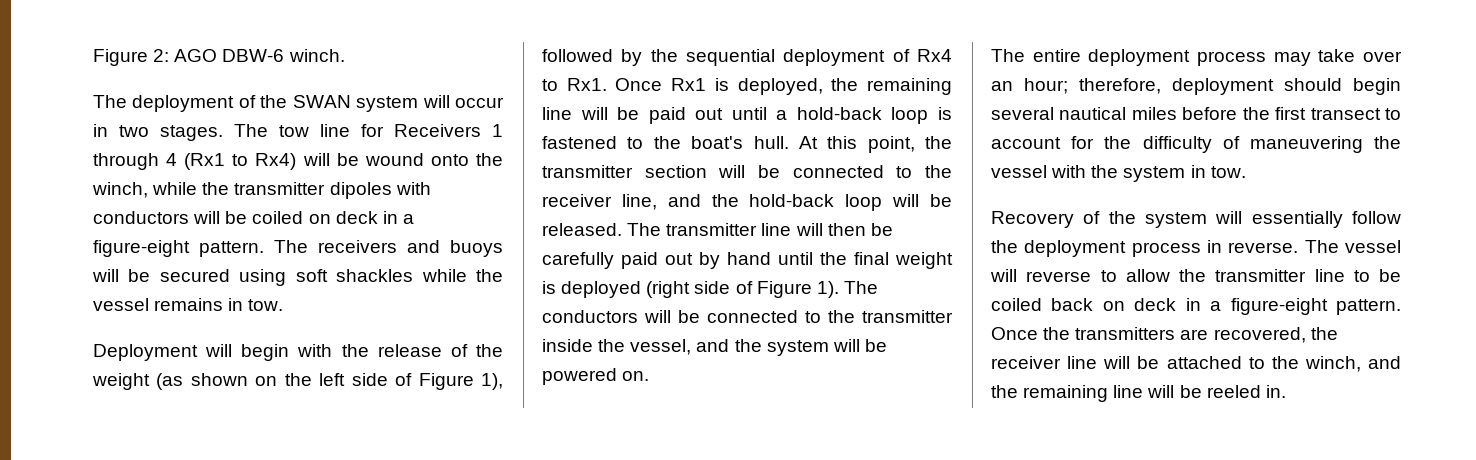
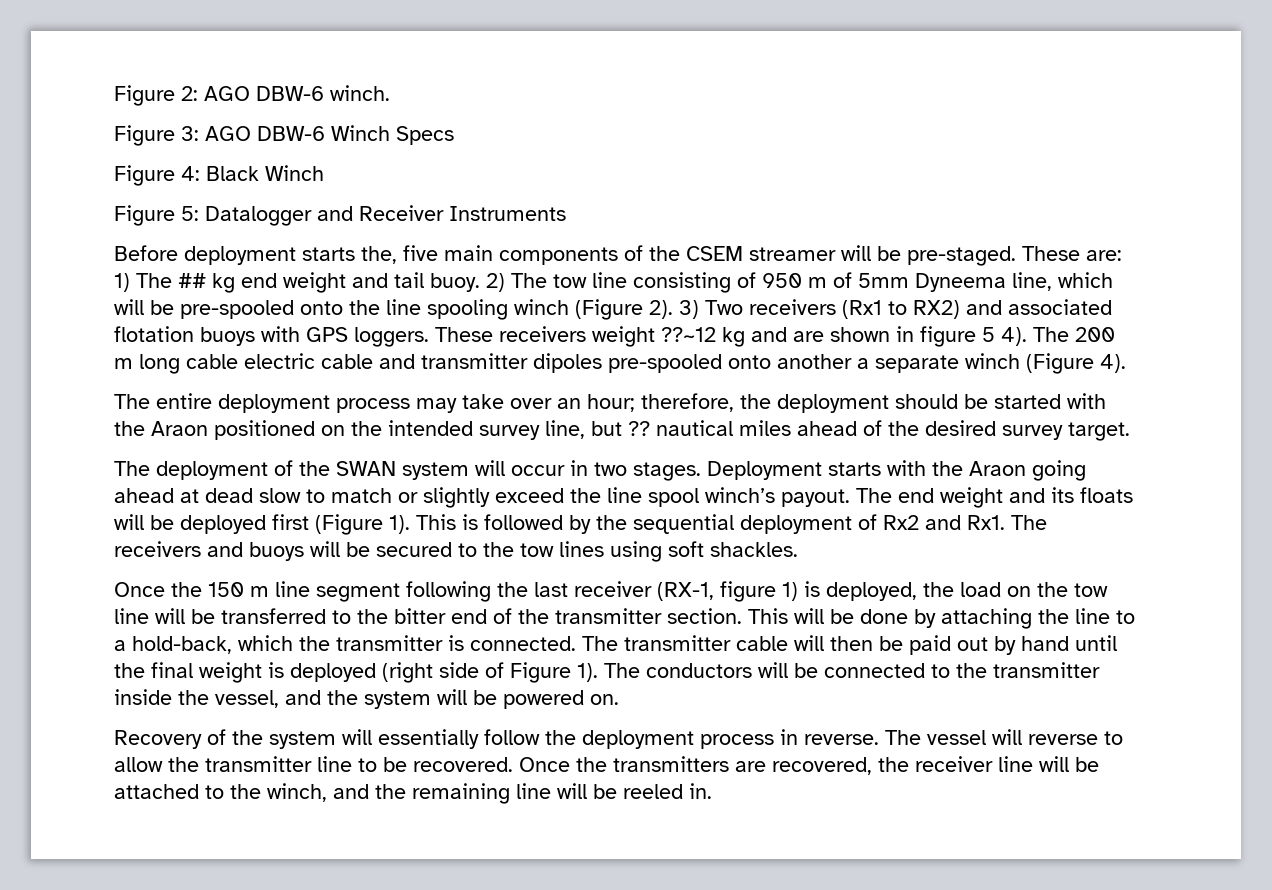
+ Figure 3: AGO DBW-6 Winch Specs
+ Figure 4: Black Winch
+ Figure 5: Datalogger and Receiver Instruments
+ Before deployment starts the, five main components of the CSEM streamer will be pre-staged. These are: 1) The ## kg end weight and tail buoy. 2) The tow line consisting of 950 m of 5mm Dyneema line, which will be pre-spooled onto the line spooling winch (Figure 2). 3) Two receivers (Rx1 to RX2) and associated flotation buoys with GPS loggers. These receivers weight ??~12 kg and are shown in figure 5 4). The 200 m long cable electric cable and transmitter dipoles pre-spooled onto another a separate winch (Figure 4).
+ The entire deployment process may take over an hour; therefore, the deployment should be started with the Araon positioned on the intended survey line, but ?? nautical miles ahead of the desired survey target.
- The tow line for Receivers 1 through 4 (Rx1 to Rx4) will be wound onto the winch, while the transmitter dipoles with conductors will be coiled on deck in a figure-eight pattern. The receivers and buoys will be secured using soft shackles while the vessel remains in tow.
- Deployment will begin with the release of the weight (as shown on the left side of Figure 1), followed by the sequential deployment of Rx4 to Rx1. Once Rx1 is deployed, the remaining line will be paid out until a hold-back loop is fastened to the boat's hull. At this point, the transmitter section will be connected to the receiver line, and the hold-back loop will be released.
+ Deployment starts with the Araon going ahead at dead slow to match or slightly exceed the line spool winch’s payout. The end weight and its floats will be deployed first (Figure 1). This is followed by the sequential deployment of Rx2 and Rx1. The receivers and buoys will be secured to the tow lines using soft shackles.
+ Once the 150 m line segment following the last receiver (RX-1, figure 1) is deployed, the load on the tow line will be transferred to the bitter end of the transmitter section. This will be done by attaching the line to a hold-back, which the transmitter is connected.
- The transmitter line will then be carefully paid out by hand until the final weight is deployed (right side of Figure 1).
+ The transmitter cable will then be paid out by hand until the final weight is deployed (right side of Figure 1).
- The entire deployment process may take over an hour; therefore, deployment should begin several nautical miles before the first transect to account for the difficulty of maneuvering the vessel with the system in tow.
- The vessel will reverse to allow the transmitter line to be coiled back on deck in a figure-eight pattern.
+ The vessel will reverse to allow the transmitter line to be recovered.

